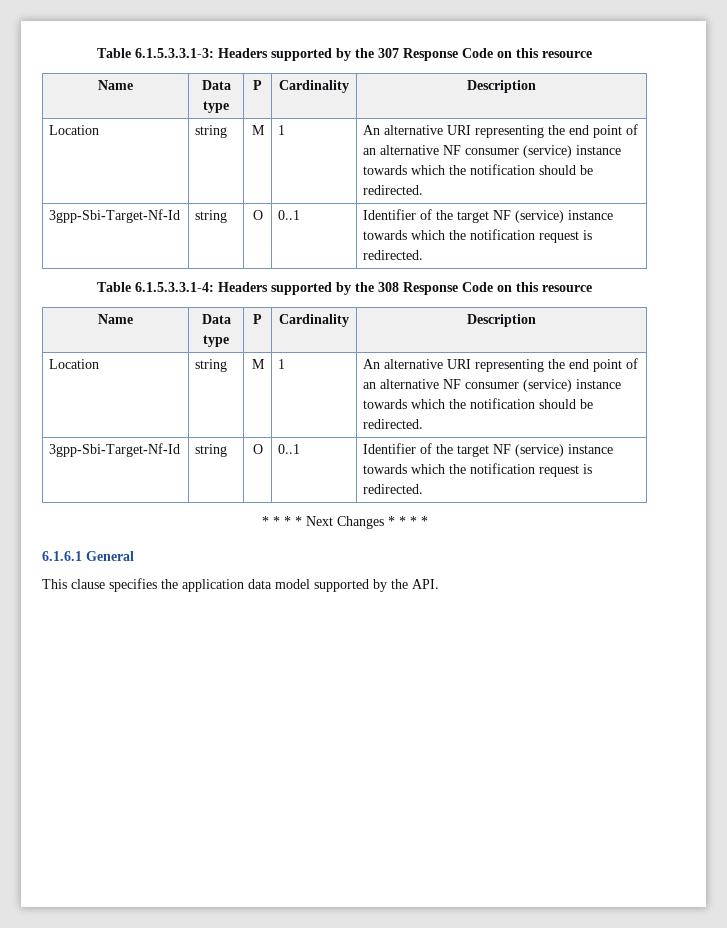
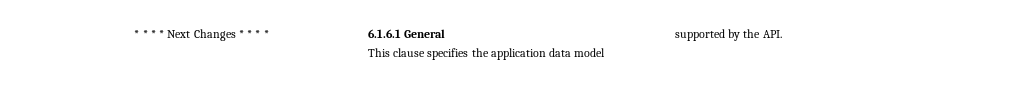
- Table 6.1.5.3.3.1-3: Headers supported by the 307 Response Code on this resource
- Name | Data type | P | Cardinality | Description
- Location | string | M | 1 | An alternative URI representing the end point of an alternative NF consumer (service) instance towards which the notification should be redirected.
- 3gpp-Sbi-Target-Nf-Id | string | O | 0..1 | Identifier of the target NF (service) instance towards which the notification request is redirected.
- Table 6.1.5.3.3.1-4: Headers supported by the 308 Response Code on this resource
- Name | Data type | P | Cardinality | Description
- Location | string | M | 1 | An alternative URI representing the end point of an alternative NF consumer (service) instance towards which the notification should be redirected.
- 3gpp-Sbi-Target-Nf-Id | string | O | 0..1 | Identifier of the target NF (service) instance towards which the notification request is redirected.

